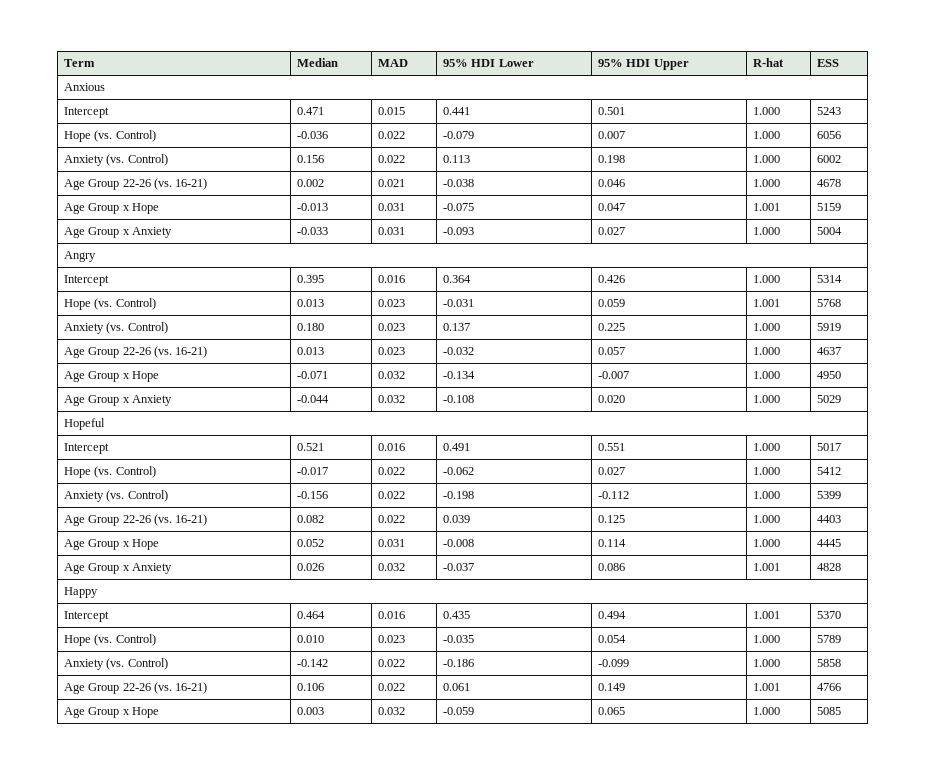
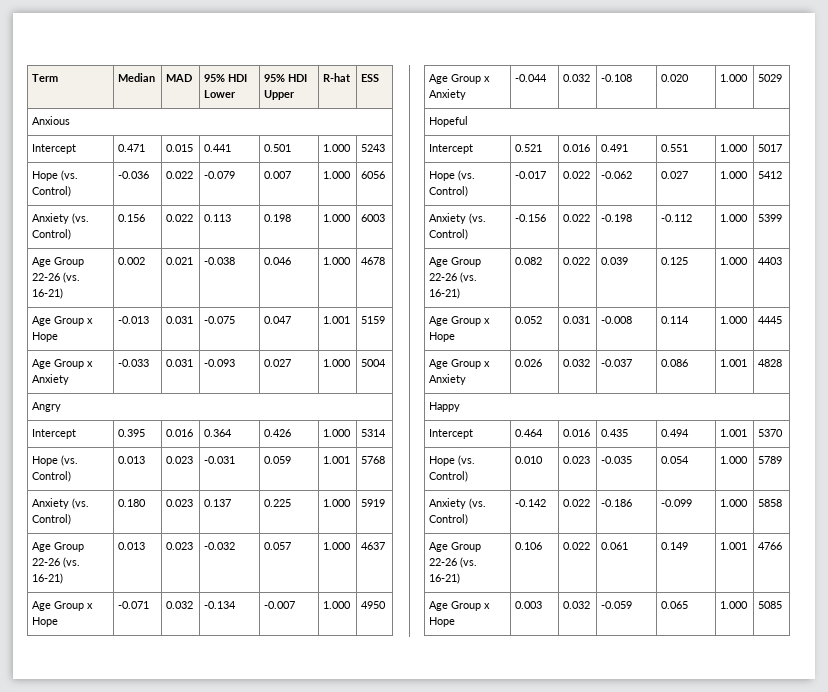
- Anxiety (vs. Control) | 0.156 | 0.022 | 0.113 | 0.198 | 1.000 | 6002
+ Anxiety (vs. Control) | 0.156 | 0.022 | 0.113 | 0.198 | 1.000 | 6003

